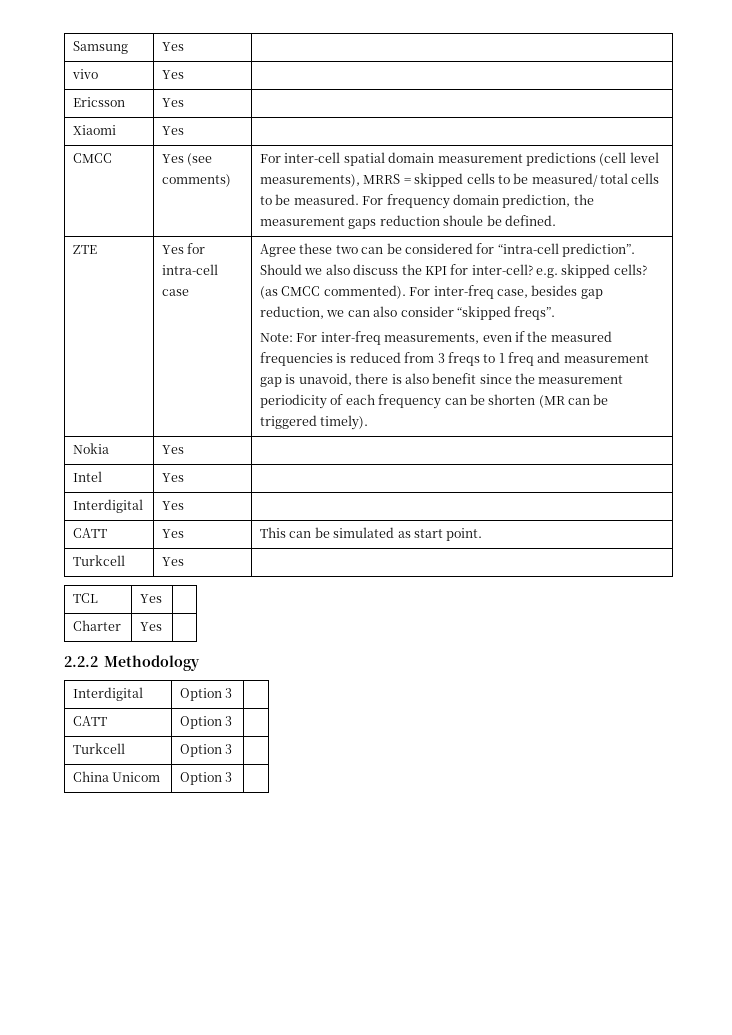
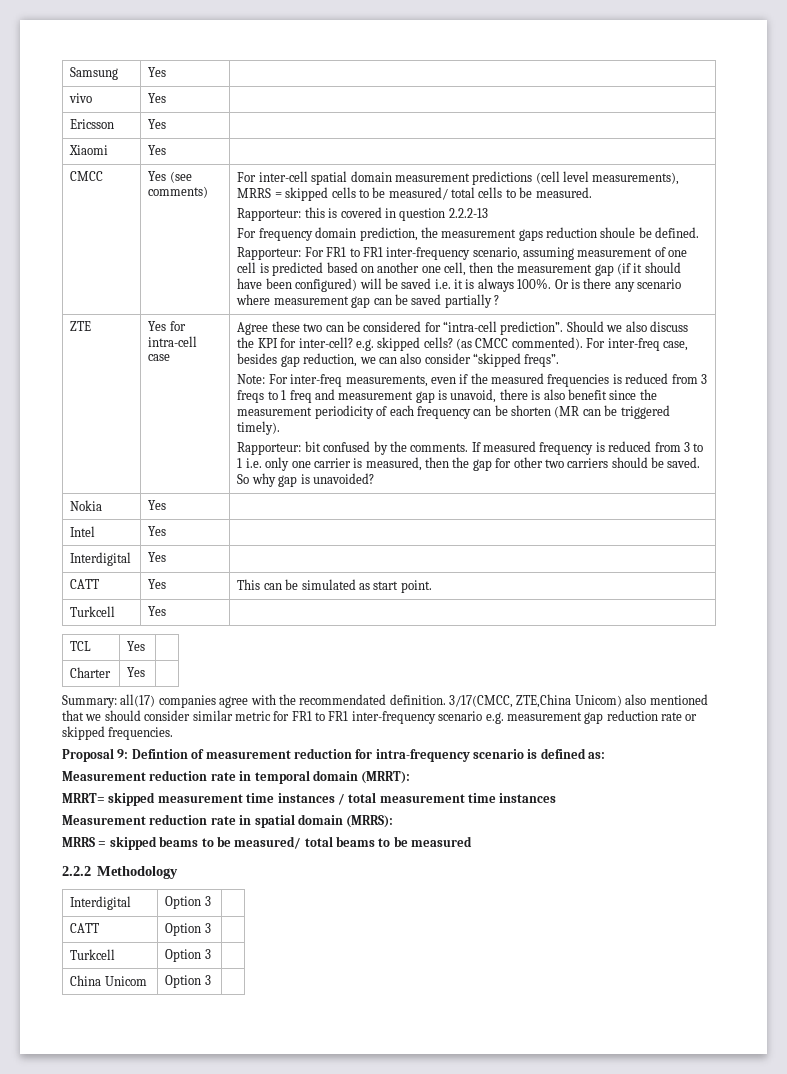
- For inter-cell spatial domain measurement predictions (cell level measurements), MRRS = skipped cells to be measured/ total cells to be measured. For frequency domain prediction, the measurement gaps reduction shoule be defined.
+ For inter-cell spatial domain measurement predictions (cell level measurements), MRRS = skipped cells to be measured/ total cells to be measured.
+ Rapporteur: this is covered in question 2.2.2-13
+ For frequency domain prediction, the measurement gaps reduction shoule be defined.
+ Rapporteur: For FR1 to FR1 inter-frequency scenario, assuming measurement of one cell is predicted based on another one cell, then the measurement gap (if it should have been configured) will be saved i.e. it is always 100%. Or is there any scenario where measurement gap can be saved partially ?
+ Rapporteur: bit confused by the comments. If measured frequency is reduced from 3 to 1 i.e. only one carrier is measured, then the gap for other two carriers should be saved. So why gap is unavoided?
+ Summary: all(17) companies agree with the recommendated definition. 3/17(CMCC, ZTE,China Unicom) also mentioned that we should consider similar metric for FR1 to FR1 inter-frequency scenario e.g. measurement gap reduction rate or skipped frequencies.
+ Proposal 9: Defintion of measurement reduction for intra-frequency scenario is defined as:
+ Measurement reduction rate in temporal domain (MRRT):
+ MRRT= skipped measurement time instances / total measurement time instances
+ Measurement reduction rate in spatial domain (MRRS):
+ MRRS = skipped beams to be measured/ total beams to be measured

